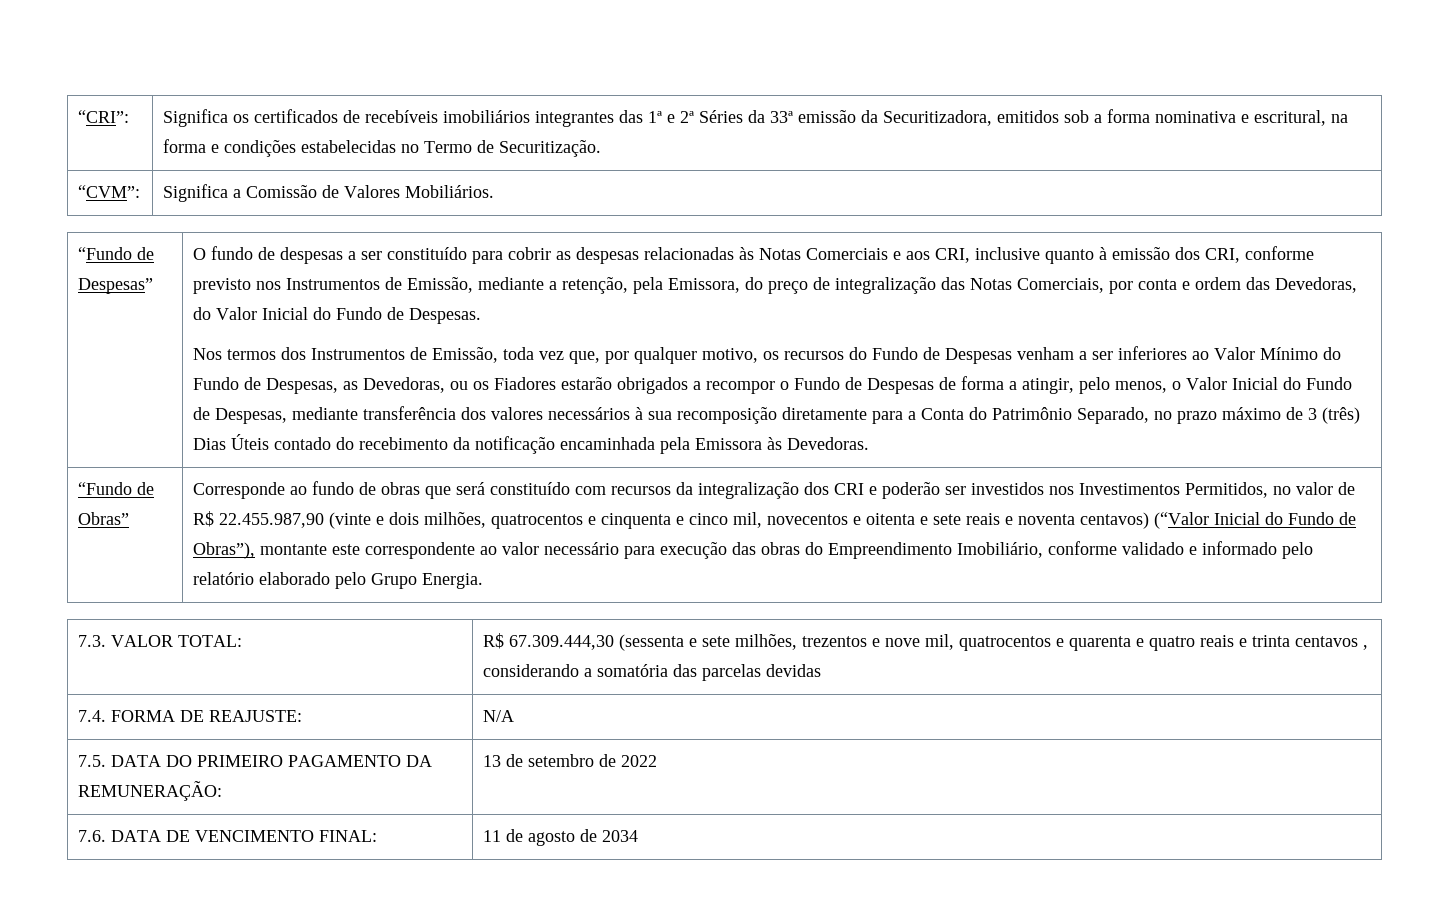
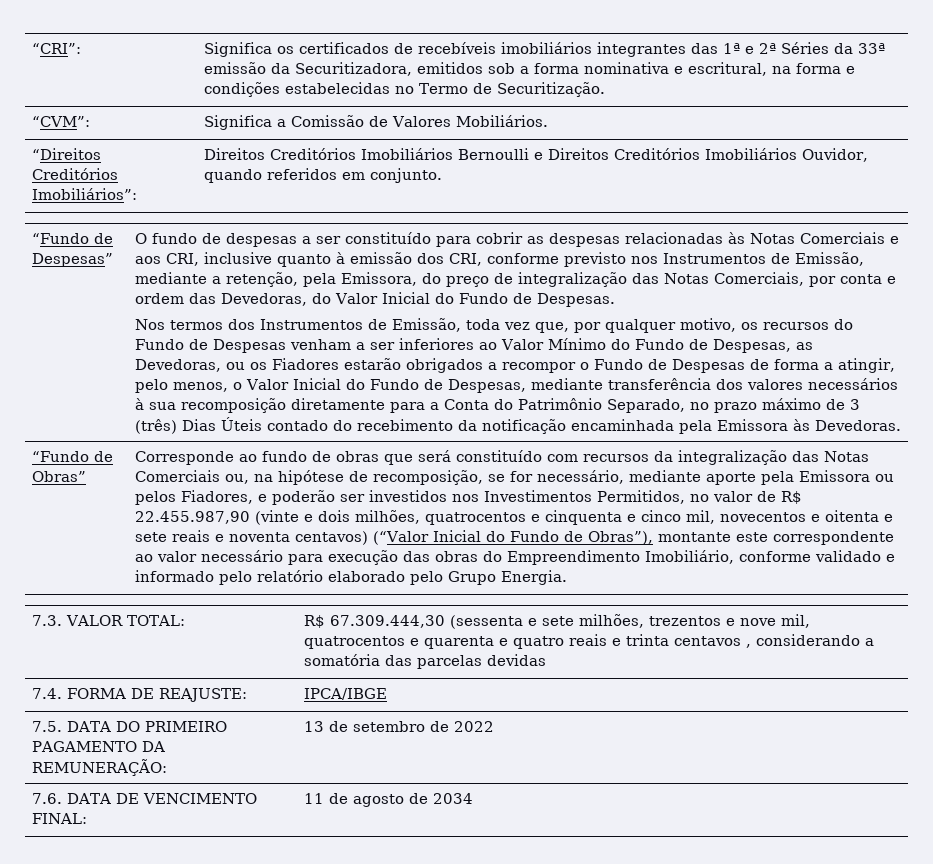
+ “Direitos Creditórios Imobiliários”: | Direitos Creditórios Imobiliários Bernoulli e Direitos Creditórios Imobiliários Ouvidor, quando referidos em conjunto.
- Corresponde ao fundo de obras que será constituído com recursos da integralização dos CRI e poderão ser investidos nos Investimentos Permitidos, no valor de R$ 22.455.987,90 (vinte e dois milhões, quatrocentos e cinquenta e cinco mil, novecentos e oitenta e sete reais e noventa centavos) (“Valor Inicial do Fundo de Obras”), montante este correspondente ao valor necessário para execução das obras do Empreendimento Imobiliário, conforme validado e informado pelo relatório elaborado pelo Grupo Energia.
+ Corresponde ao fundo de obras que será constituído com recursos da integralização das Notas Comerciais ou, na hipótese de recomposição, se for necessário, mediante aporte pela Emissora ou pelos Fiadores, e poderão ser investidos nos Investimentos Permitidos, no valor de R$ 22.455.987,90 (vinte e dois milhões, quatrocentos e cinquenta e cinco mil, novecentos e oitenta e sete reais e noventa centavos) (“Valor Inicial do Fundo de Obras”), montante este correspondente ao valor necessário para execução das obras do Empreendimento Imobiliário, conforme validado e informado pelo relatório elaborado pelo Grupo Energia.
- 7.4. FORMA DE REAJUSTE: | N/A
+ 7.4. FORMA DE REAJUSTE: | IPCA/IBGE

